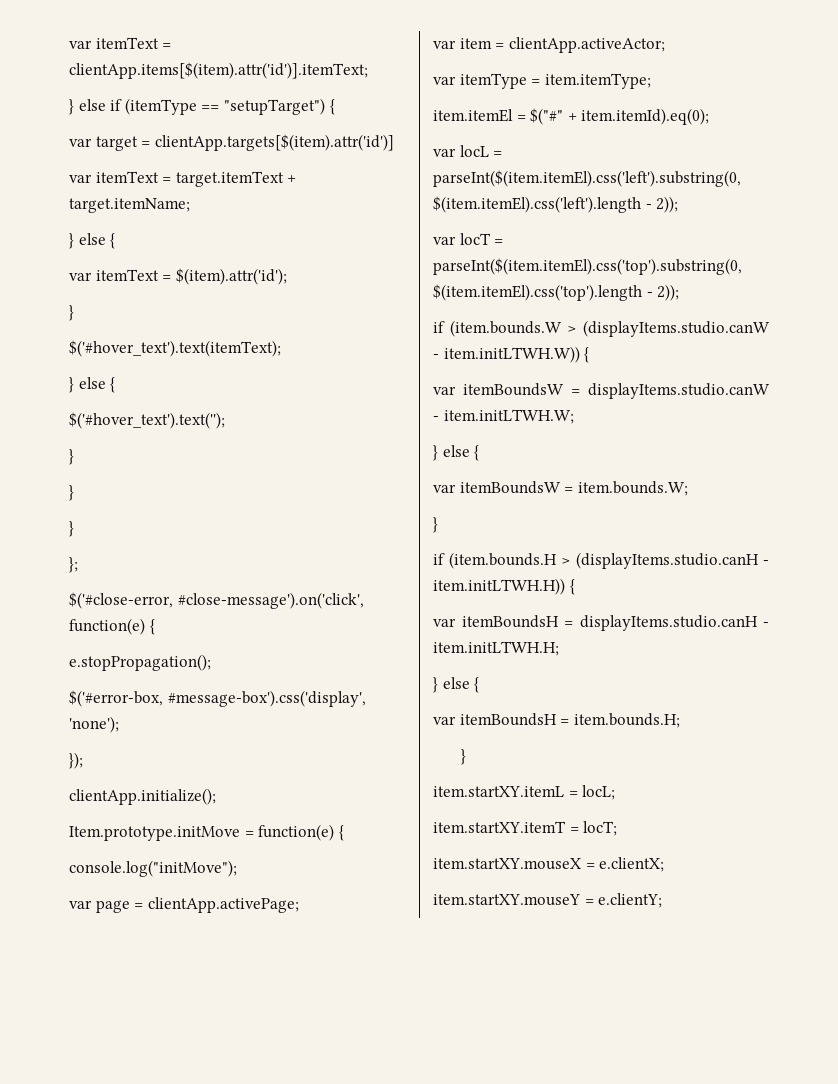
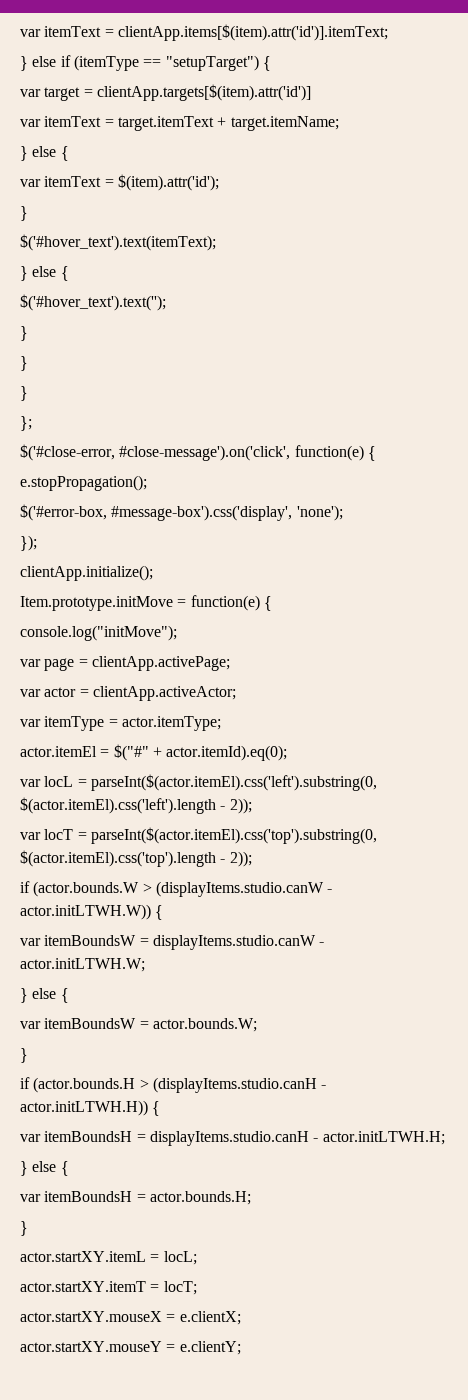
- var item = clientApp.activeActor;
+ var actor = clientApp.activeActor;
- var itemType = item.itemType;
- item.itemEl = $("#" + item.itemId).eq(0);
+ var itemType = actor.itemType;
+ actor.itemEl = $("#" + actor.itemId).eq(0);
- var locL = parseInt($(item.itemEl).css('left').substring(0, $(item.itemEl).css('left').length - 2));
+ var locL = parseInt($(actor.itemEl).css('left').substring(0, $(actor.itemEl).css('left').length - 2));
- var locT = parseInt($(item.itemEl).css('top').substring(0, $(item.itemEl).css('top').length - 2));
+ var locT = parseInt($(actor.itemEl).css('top').substring(0, $(actor.itemEl).css('top').length - 2));
- if (item.bounds.W > (displayItems.studio.canW - item.initLTWH.W)) {
+ if (actor.bounds.W > (displayItems.studio.canW - actor.initLTWH.W)) {
- var itemBoundsW = displayItems.studio.canW - item.initLTWH.W;
+ var itemBoundsW = displayItems.studio.canW - actor.initLTWH.W;
- var itemBoundsW = item.bounds.W;
+ var itemBoundsW = actor.bounds.W;
- if (item.bounds.H > (displayItems.studio.canH - item.initLTWH.H)) {
+ if (actor.bounds.H > (displayItems.studio.canH - actor.initLTWH.H)) {
- var itemBoundsH = displayItems.studio.canH - item.initLTWH.H;
+ var itemBoundsH = displayItems.studio.canH - actor.initLTWH.H;
- var itemBoundsH = item.bounds.H;
+ var itemBoundsH = actor.bounds.H;
  }
- item.startXY.itemL = locL;
+ actor.startXY.itemL = locL;
- item.startXY.itemT = locT;
+ actor.startXY.itemT = locT;
- item.startXY.mouseX = e.clientX;
+ actor.startXY.mouseX = e.clientX;
- item.startXY.mouseY = e.clientY;
+ actor.startXY.mouseY = e.clientY;

